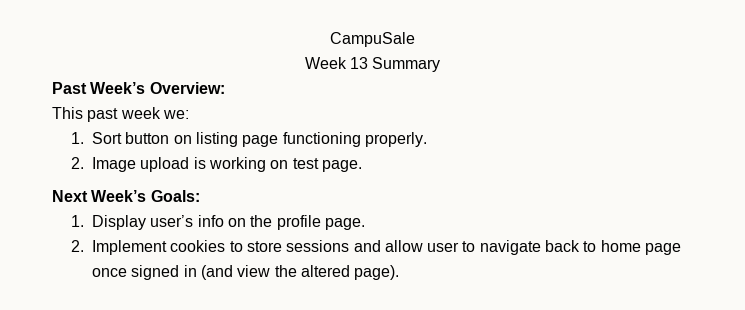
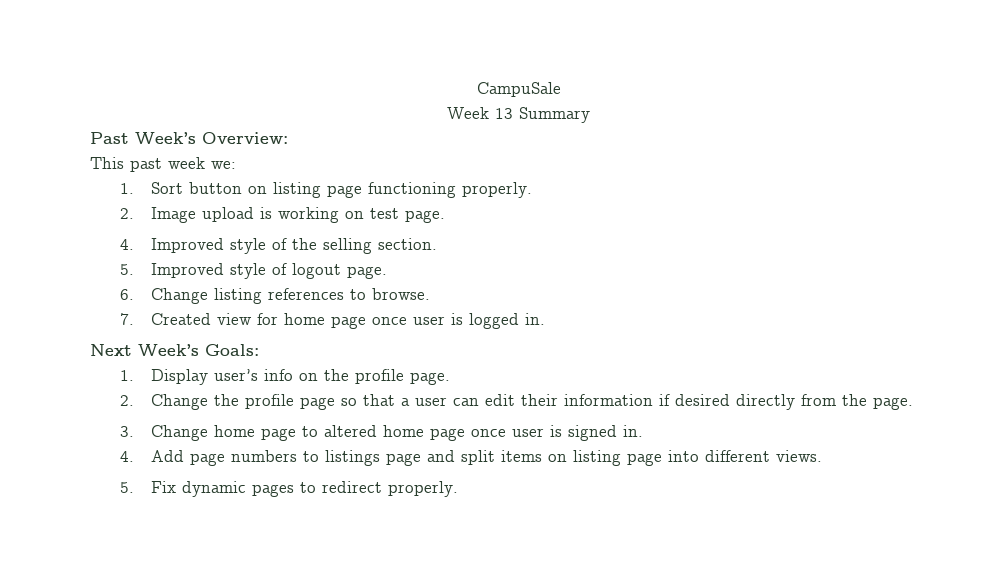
+ 4. Improved style of the selling section.
+ 5. Improved style of logout page.
+ 6. Change listing references to browse.
+ 7. Created view for home page once user is logged in.
- 2. Implement cookies to store sessions and allow user to navigate back to home page once signed in (and view the altered page).
+ 2. Change the profile page so that a user can edit their information if desired directly from the page.
+ 3. Change home page to altered home page once user is signed in.
+ 4. Add page numbers to listings page and split items on listing page into different views.
+ 5. Fix dynamic pages to redirect properly.

